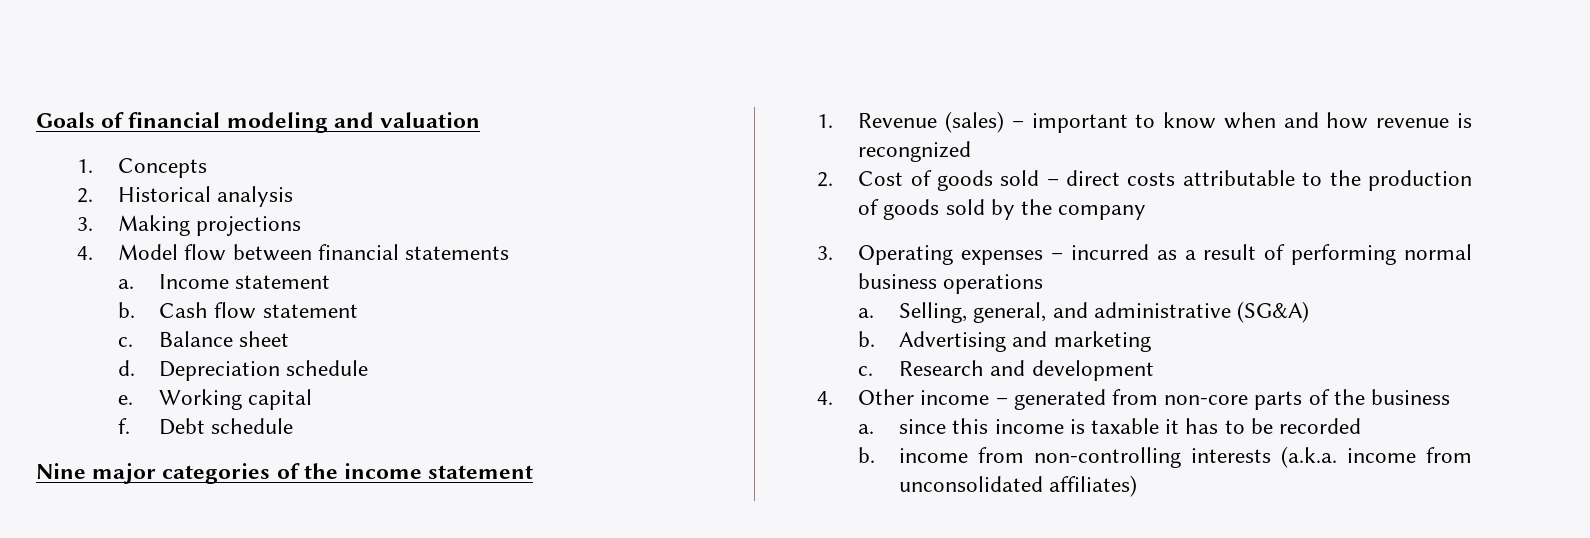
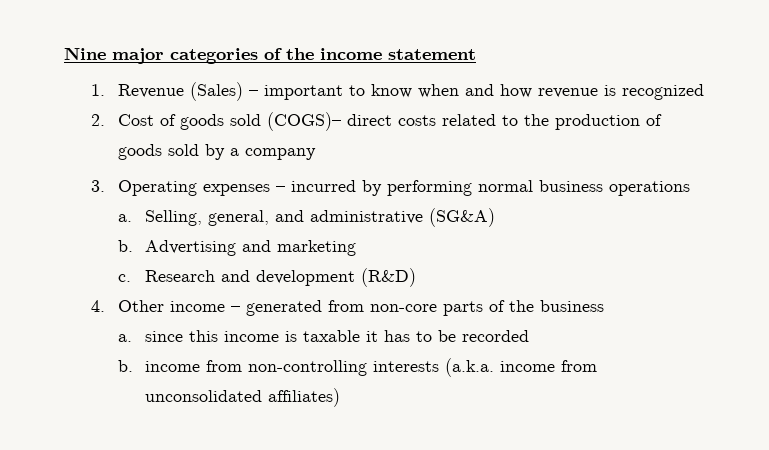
- Goals of financial modeling and valuation
- 1. Concepts
- 2. Historical analysis
- 3. Making projections
- 4. Model flow between financial statements
- a. Income statement
- b. Cash flow statement
- c. Balance sheet
- d. Depreciation schedule
- e. Working capital
- f. Debt schedule
- 1. Revenue (sales) – important to know when and how revenue is recongnized
+ 1. Revenue (Sales) – important to know when and how revenue is recognized
- 2. Cost of goods sold – direct costs attributable to the production of goods sold by the company
+ 2. Cost of goods sold (COGS)– direct costs related to the production of goods sold by a company
- 3. Operating expenses – incurred as a result of performing normal business operations
+ 3. Operating expenses – incurred by performing normal business operations
- Research and development
+ Research and development (R&D)

